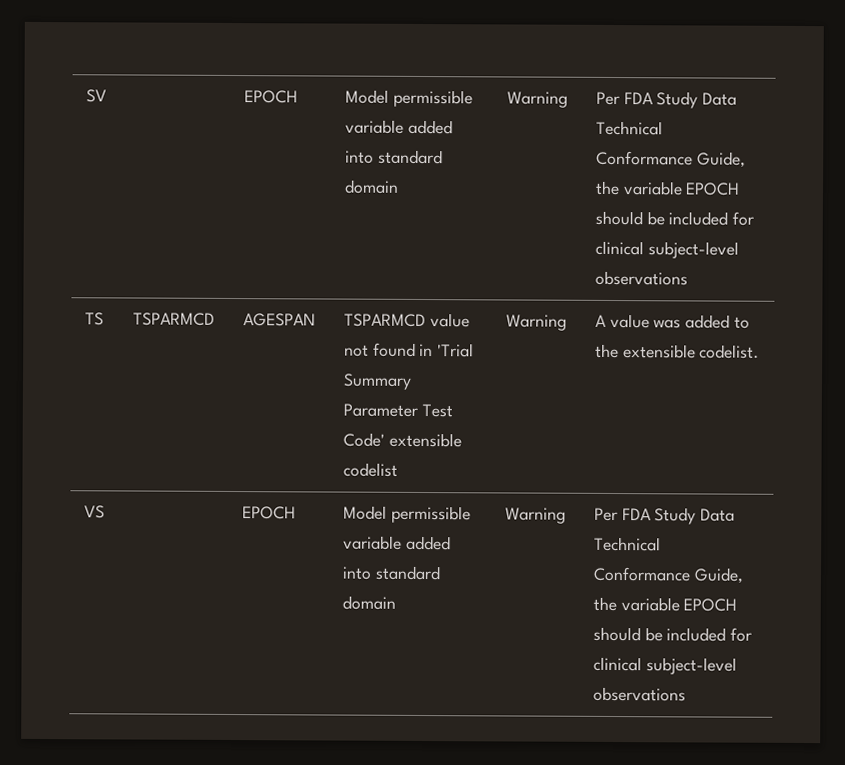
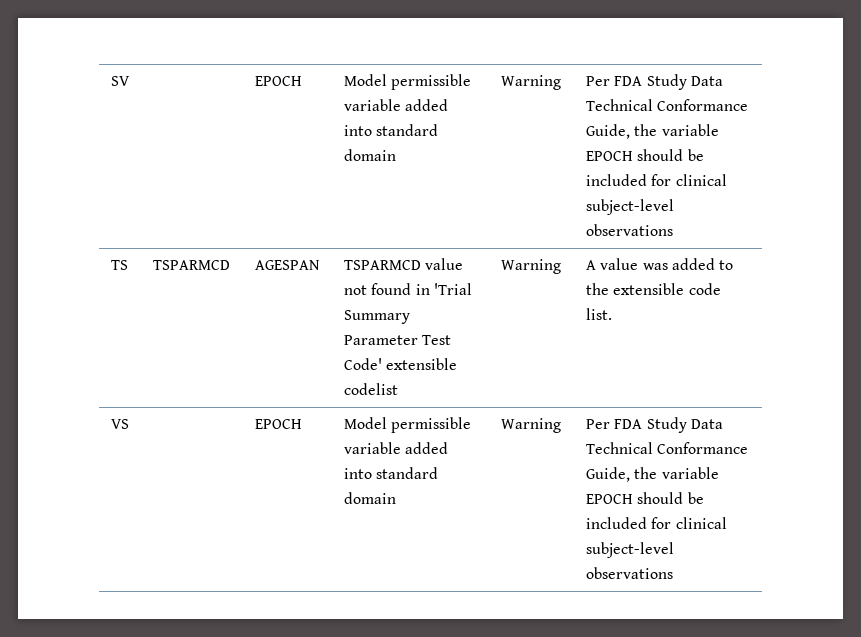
- TS | TSPARMCD | AGESPAN | TSPARMCD value not found in 'Trial Summary Parameter Test Code' extensible codelist | Warning | A value was added to the extensible codelist.
+ TS | TSPARMCD | AGESPAN | TSPARMCD value not found in 'Trial Summary Parameter Test Code' extensible codelist | Warning | A value was added to the extensible code list.

